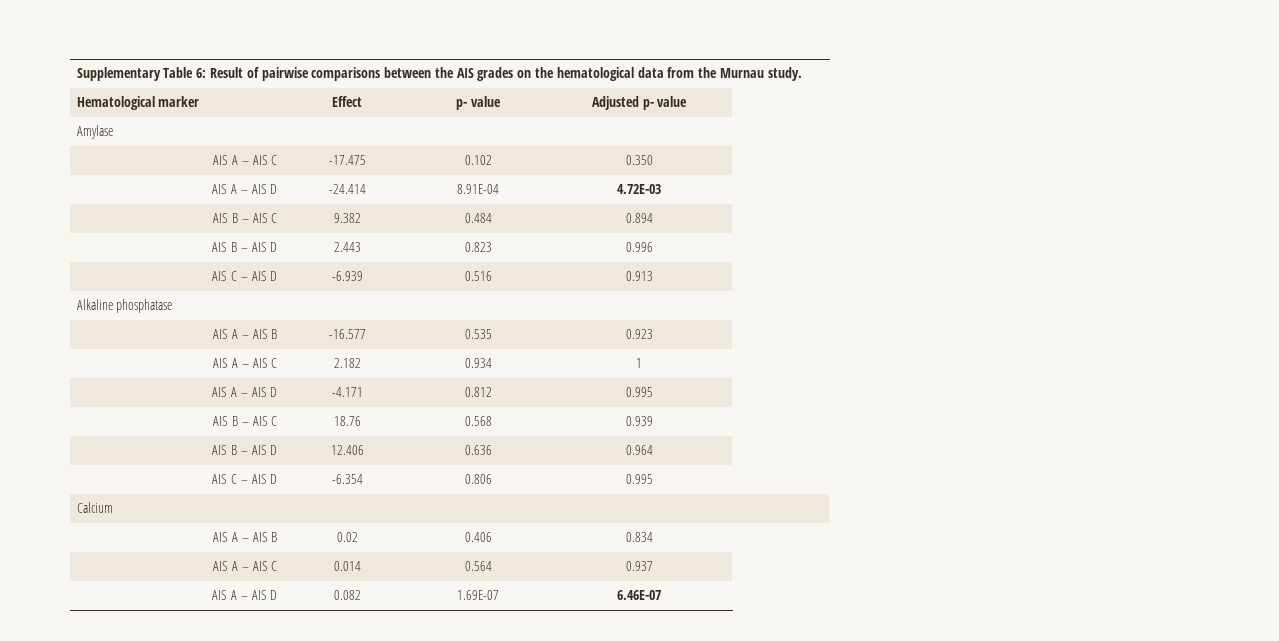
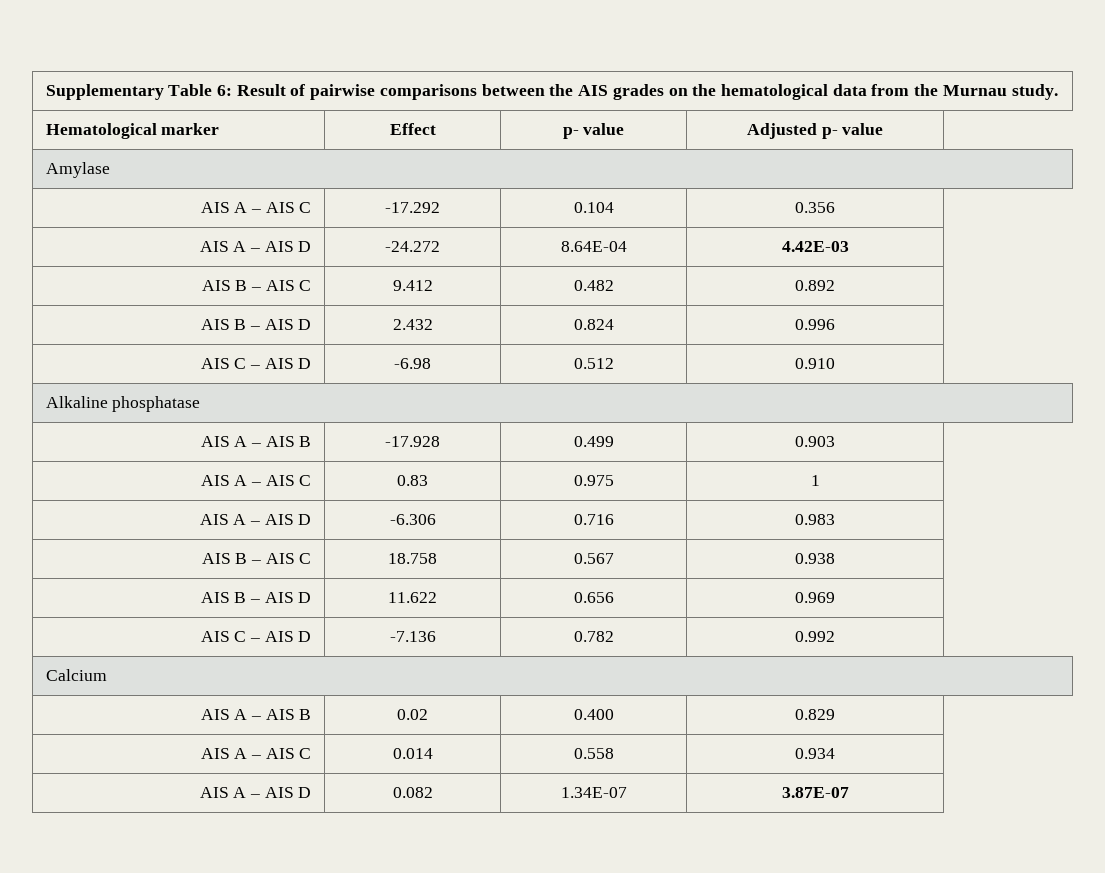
- AIS A – AIS C | -17.475 | 0.102 | 0.350
- AIS A – AIS D | -24.414 | 8.91E-04 | 4.72E-03
- AIS B – AIS C | 9.382 | 0.484 | 0.894
- AIS B – AIS D | 2.443 | 0.823 | 0.996
+ AIS A – AIS C | -17.292 | 0.104 | 0.356
+ AIS A – AIS D | -24.272 | 8.64E-04 | 4.42E-03
+ AIS B – AIS C | 9.412 | 0.482 | 0.892
+ AIS B – AIS D | 2.432 | 0.824 | 0.996
- AIS C – AIS D | -6.939 | 0.516 | 0.913
+ AIS C – AIS D | -6.98 | 0.512 | 0.910
- AIS A – AIS B | -16.577 | 0.535 | 0.923
- AIS A – AIS C | 2.182 | 0.934 | 1
+ AIS A – AIS B | -17.928 | 0.499 | 0.903
+ AIS A – AIS C | 0.83 | 0.975 | 1
- AIS A – AIS D | -4.171 | 0.812 | 0.995
- AIS B – AIS C | 18.76 | 0.568 | 0.939
- AIS B – AIS D | 12.406 | 0.636 | 0.964
- AIS C – AIS D | -6.354 | 0.806 | 0.995
+ AIS A – AIS D | -6.306 | 0.716 | 0.983
+ AIS B – AIS C | 18.758 | 0.567 | 0.938
+ AIS B – AIS D | 11.622 | 0.656 | 0.969
+ AIS C – AIS D | -7.136 | 0.782 | 0.992
- AIS A – AIS B | 0.02 | 0.406 | 0.834
+ AIS A – AIS B | 0.02 | 0.400 | 0.829
- AIS A – AIS C | 0.014 | 0.564 | 0.937
+ AIS A – AIS C | 0.014 | 0.558 | 0.934
- AIS A – AIS D | 0.082 | 1.69E-07 | 6.46E-07
+ AIS A – AIS D | 0.082 | 1.34E-07 | 3.87E-07

